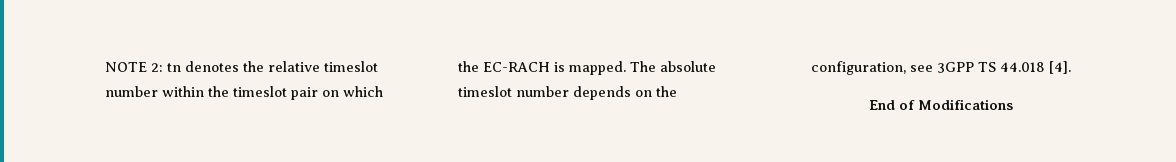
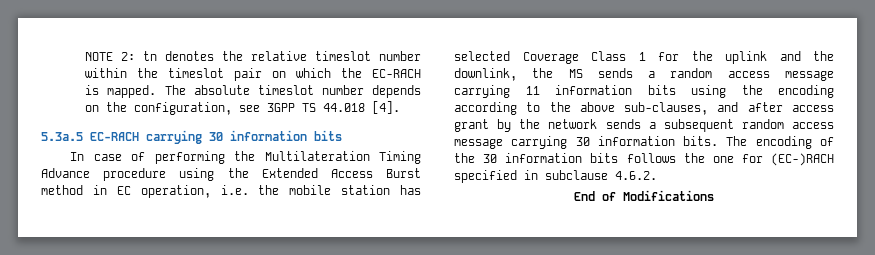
+ 5.3a.5 EC-RACH carrying 30 information bits
+ In case of performing the Multilateration Timing Advance procedure using the Extended Access Burst method in EC operation, i.e. the mobile station has selected Coverage Class 1 for the uplink and the downlink, the MS sends a random access message carrying 11 information bits using the encoding according to the above sub-clauses, and after access grant by the network sends a subsequent random access message carrying 30 information bits. The encoding of the 30 information bits follows the one for (EC-)RACH specified in subclause 4.6.2.

